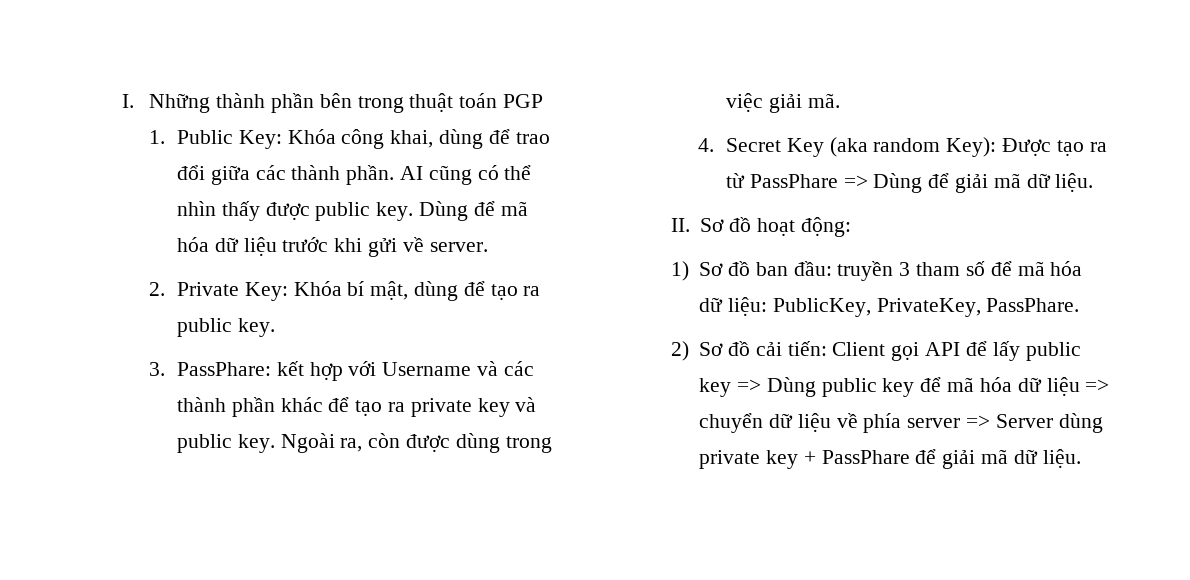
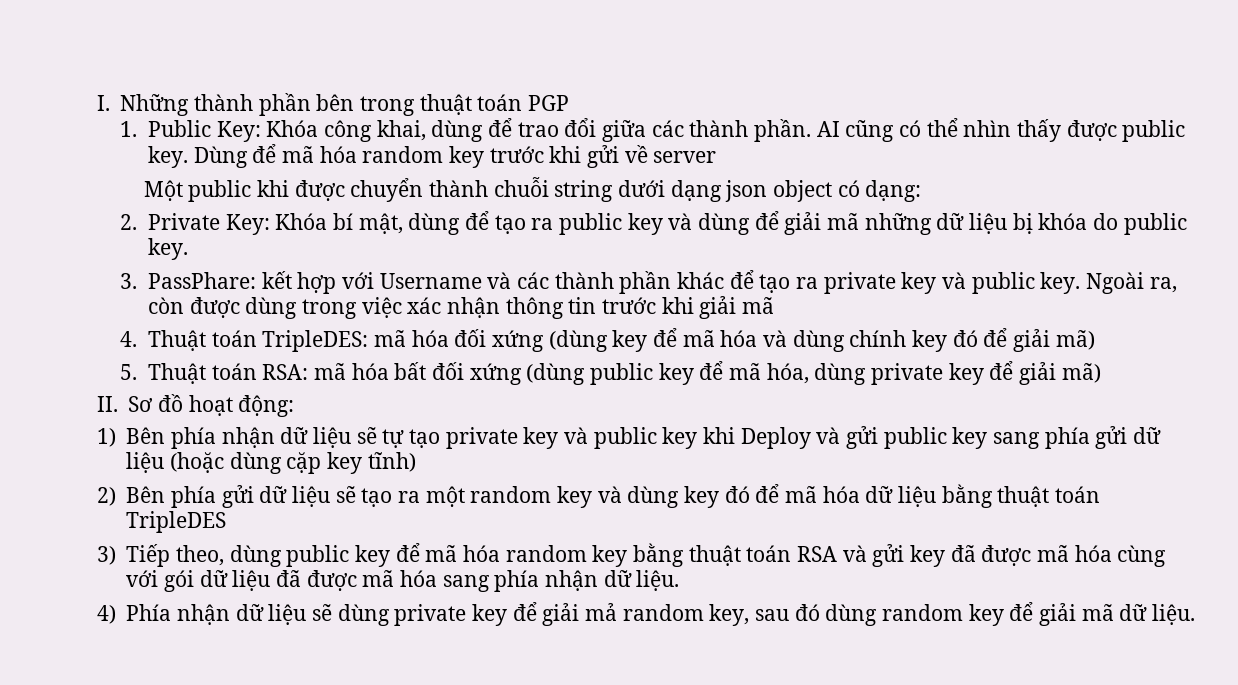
- Dùng để mã hóa dữ liệu trước khi gửi về server.
+ Dùng để mã hóa random key trước khi gửi về server
+ Một public khi được chuyển thành chuỗi string dưới dạng json object có dạng:
- 2. Private Key: Khóa bí mật, dùng để tạo ra public key.
+ 2. Private Key: Khóa bí mật, dùng để tạo ra public key và dùng để giải mã những dữ liệu bị khóa do public key.
- Ngoài ra, còn được dùng trong việc giải mã.
- 4. Secret Key (aka random Key): Được tạo ra từ PassPhare => Dùng để giải mã dữ liệu.
+ Ngoài ra, còn được dùng trong việc xác nhận thông tin trước khi giải mã
+ 4. Thuật toán TripleDES: mã hóa đối xứng (dùng key để mã hóa và dùng chính key đó để giải mã)
+ 5. Thuật toán RSA: mã hóa bất đối xứng (dùng public key để mã hóa, dùng private key để giải mã)
- 1) Sơ đồ ban đầu: truyền 3 tham số để mã hóa dữ liệu: PublicKey, PrivateKey, PassPhare.
- 2) Sơ đồ cải tiến: Client gọi API để lấy public key => Dùng public key để mã hóa dữ liệu => chuyển dữ liệu về phía server => Server dùng private key + PassPhare để giải mã dữ liệu.
+ 1) Bên phía nhận dữ liệu sẽ tự tạo private key và public key khi Deploy và gửi public key sang phía gửi dữ liệu (hoặc dùng cặp key tĩnh)
+ 2) Bên phía gửi dữ liệu sẽ tạo ra một random key và dùng key đó để mã hóa dữ liệu bằng thuật toán TripleDES
+ 3) Tiếp theo, dùng public key để mã hóa random key bằng thuật toán RSA và gửi key đã được mã hóa cùng với gói dữ liệu đã được mã hóa sang phía nhận dữ liệu.
+ 4) Phía nhận dữ liệu sẽ dùng private key để giải mả random key, sau đó dùng random key để giải mã dữ liệu.

